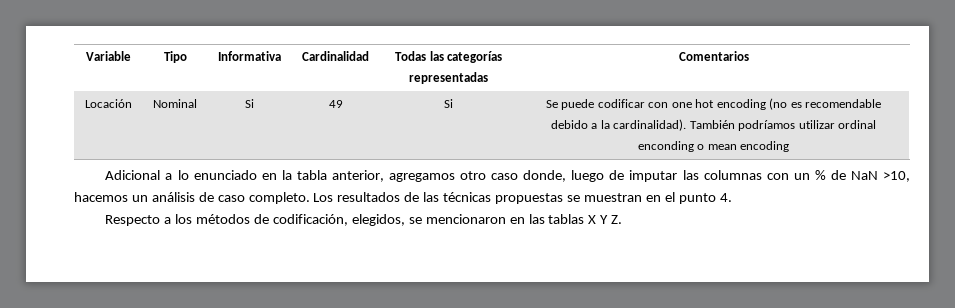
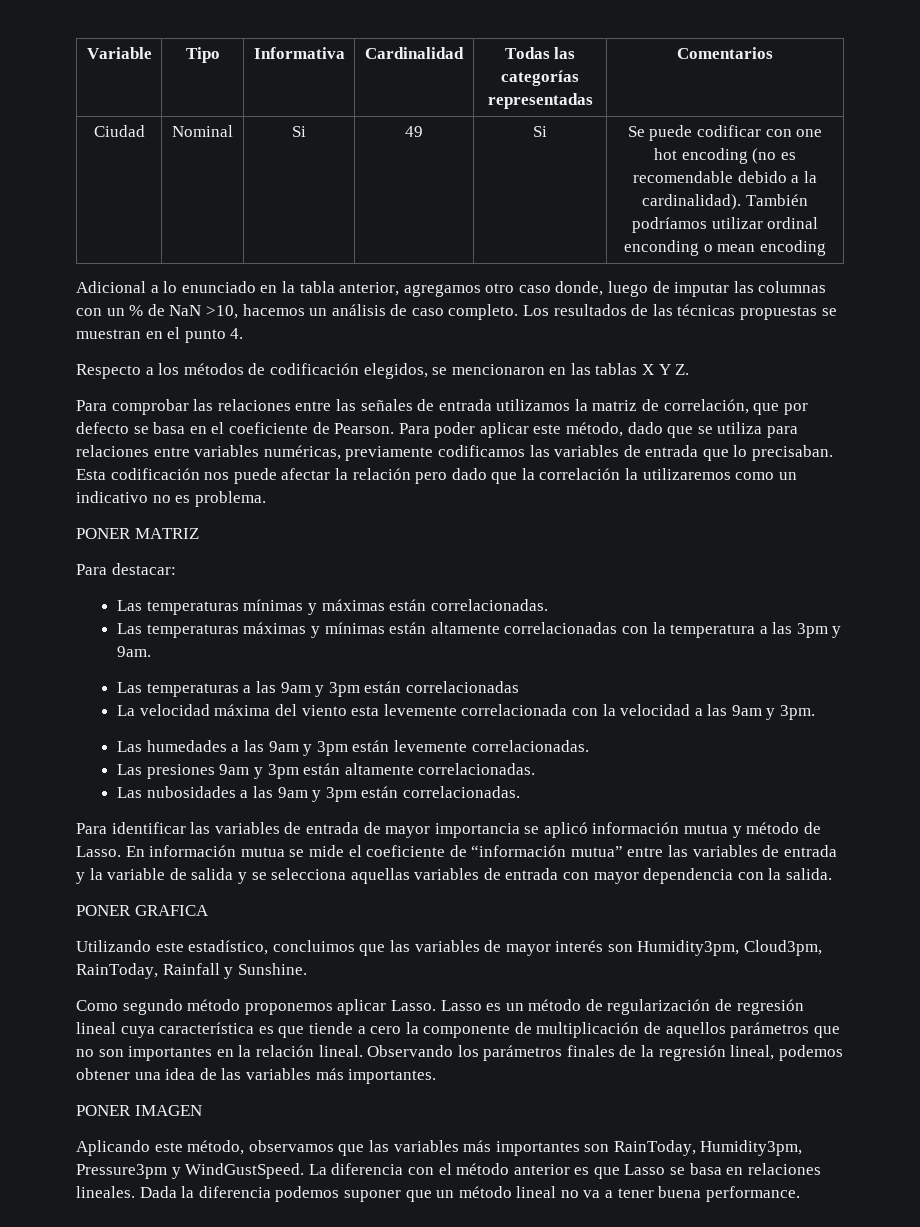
- Locación | Nominal | Si | 49 | Si | Se puede codificar con one hot encoding (no es recomendable debido a la cardinalidad). También podríamos utilizar ordinal enconding o mean encoding
+ Ciudad | Nominal | Si | 49 | Si | Se puede codificar con one hot encoding (no es recomendable debido a la cardinalidad). También podríamos utilizar ordinal enconding o mean encoding
- Respecto a los métodos de codificación, elegidos, se mencionaron en las tablas X Y Z.
+ Respecto a los métodos de codificación elegidos, se mencionaron en las tablas X Y Z.
+ Para comprobar las relaciones entre las señales de entrada utilizamos la matriz de correlación, que por defecto se basa en el coeficiente de Pearson. Para poder aplicar este método, dado que se utiliza para relaciones entre variables numéricas, previamente codificamos las variables de entrada que lo precisaban. Esta codificación nos puede afectar la relación pero dado que la correlación la utilizaremos como un indicativo no es problema.
+ PONER MATRIZ
+ Para destacar:
+ Las temperaturas mínimas y máximas están correlacionadas.
+ Las temperaturas máximas y mínimas están altamente correlacionadas con la temperatura a las 3pm y 9am.
+ Las temperaturas a las 9am y 3pm están correlacionadas
+ La velocidad máxima del viento esta levemente correlacionada con la velocidad a las 9am y 3pm.
+ Las humedades a las 9am y 3pm están levemente correlacionadas.
+ Las presiones 9am y 3pm están altamente correlacionadas.
+ Las nubosidades a las 9am y 3pm están correlacionadas.
+ Para identificar las variables de entrada de mayor importancia se aplicó información mutua y método de Lasso. En información mutua se mide el coeficiente de “información mutua” entre las variables de entrada y la variable de salida y se selecciona aquellas variables de entrada con mayor dependencia con la salida.
+ PONER GRAFICA
+ Utilizando este estadístico, concluimos que las variables de mayor interés son Humidity3pm, Cloud3pm, RainToday, Rainfall y Sunshine.
+ Como segundo método proponemos aplicar Lasso. Lasso es un método de regularización de regresión lineal cuya característica es que tiende a cero la componente de multiplicación de aquellos parámetros que no son importantes en la relación lineal. Observando los parámetros finales de la regresión lineal, podemos obtener una idea de las variables más importantes.
+ PONER IMAGEN
+ Aplicando este método, observamos que las variables más importantes son RainToday, Humidity3pm, Pressure3pm y WindGustSpeed. La diferencia con el método anterior es que Lasso se basa en relaciones lineales. Dada la diferencia podemos suponer que un método lineal no va a tener buena performance.

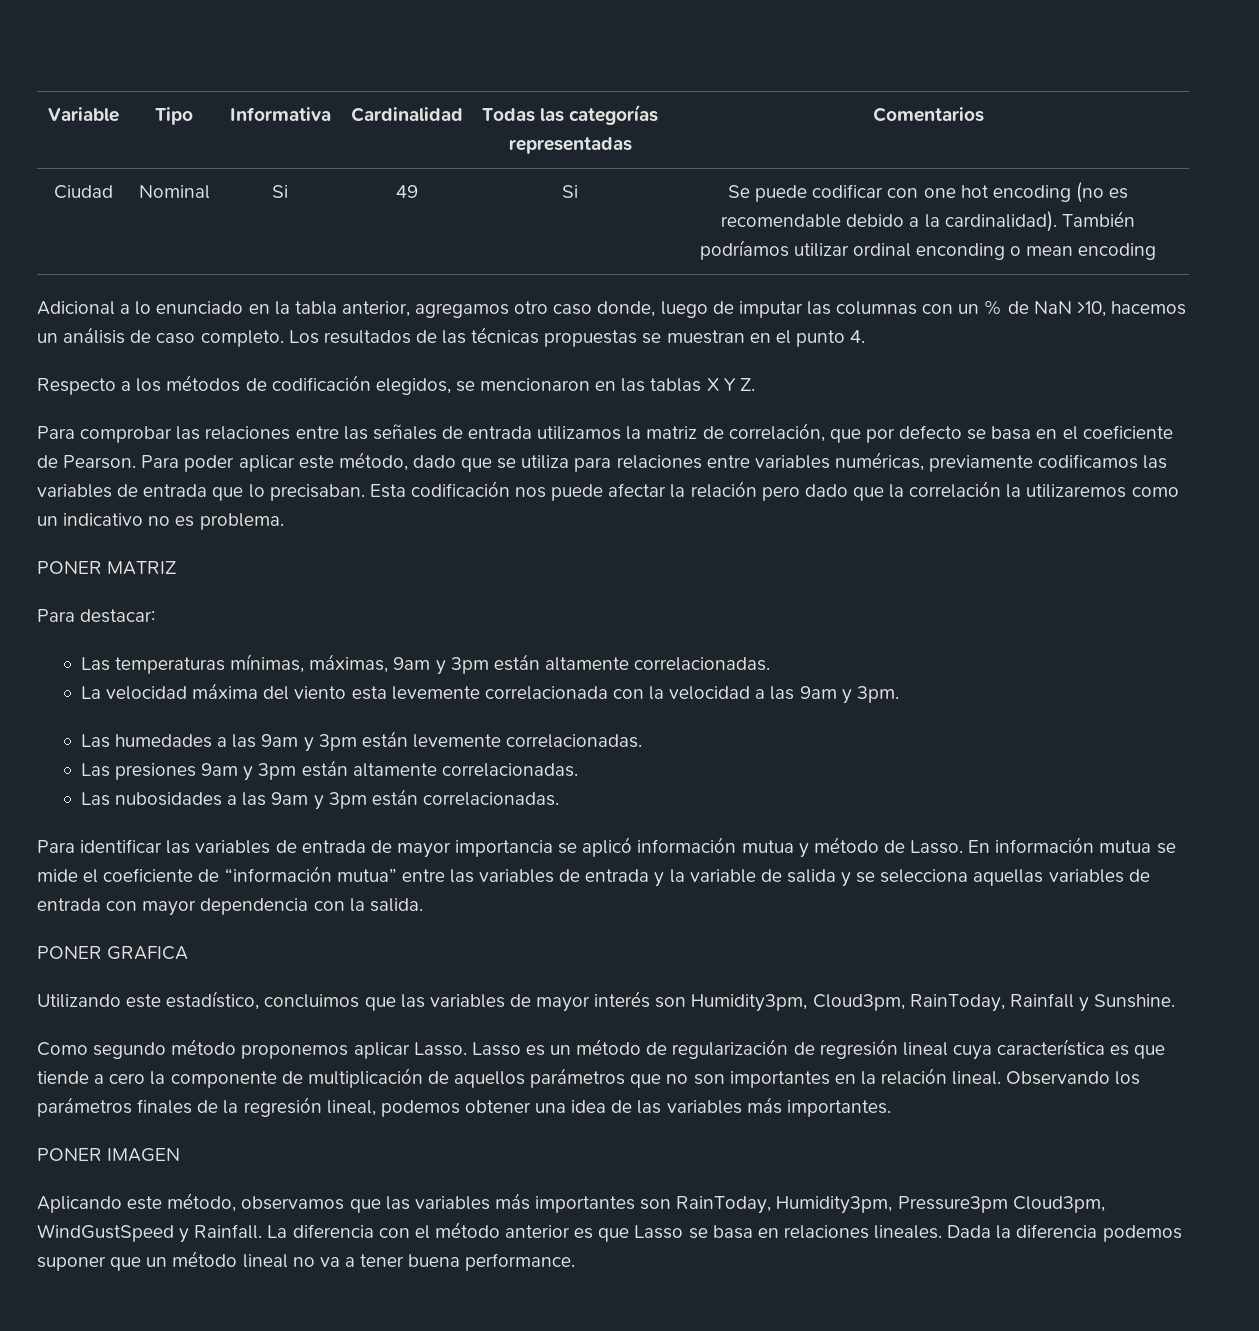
- Las temperaturas mínimas y máximas están correlacionadas.
- Las temperaturas máximas y mínimas están altamente correlacionadas con la temperatura a las 3pm y 9am.
- Las temperaturas a las 9am y 3pm están correlacionadas
+ Las temperaturas mínimas, máximas, 9am y 3pm están altamente correlacionadas.
- Aplicando este método, observamos que las variables más importantes son RainToday, Humidity3pm, Pressure3pm y WindGustSpeed.
+ Aplicando este método, observamos que las variables más importantes son RainToday, Humidity3pm, Pressure3pm Cloud3pm, WindGustSpeed y Rainfall.

